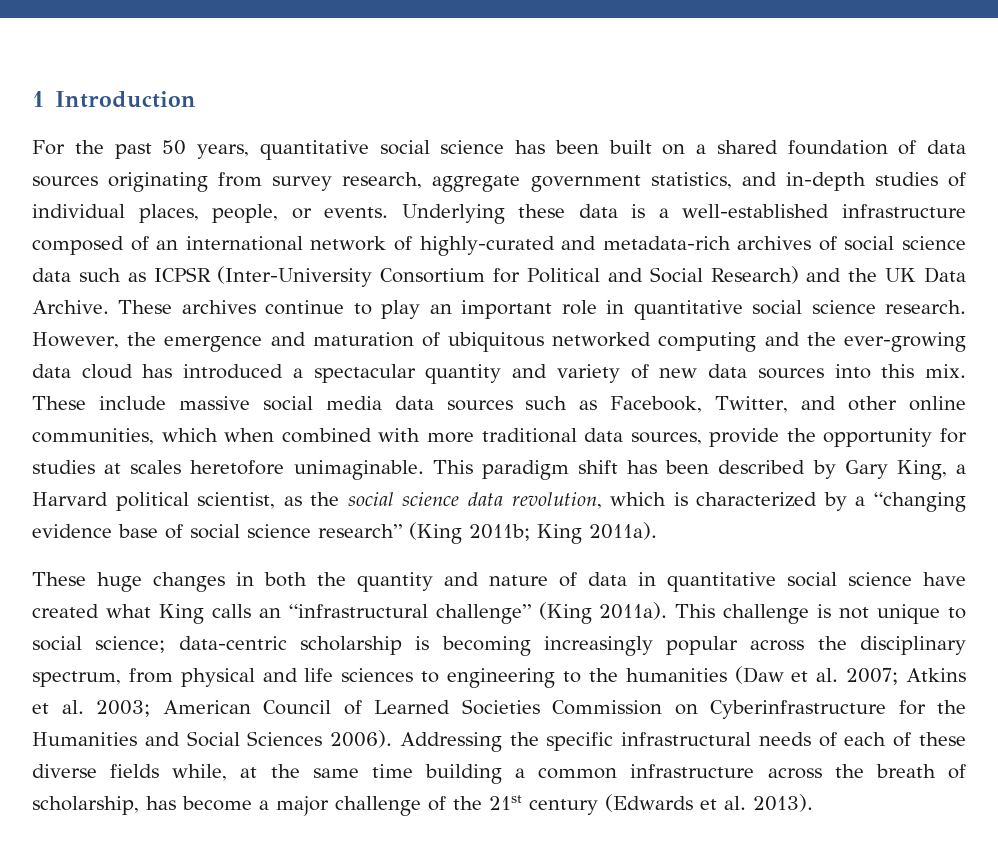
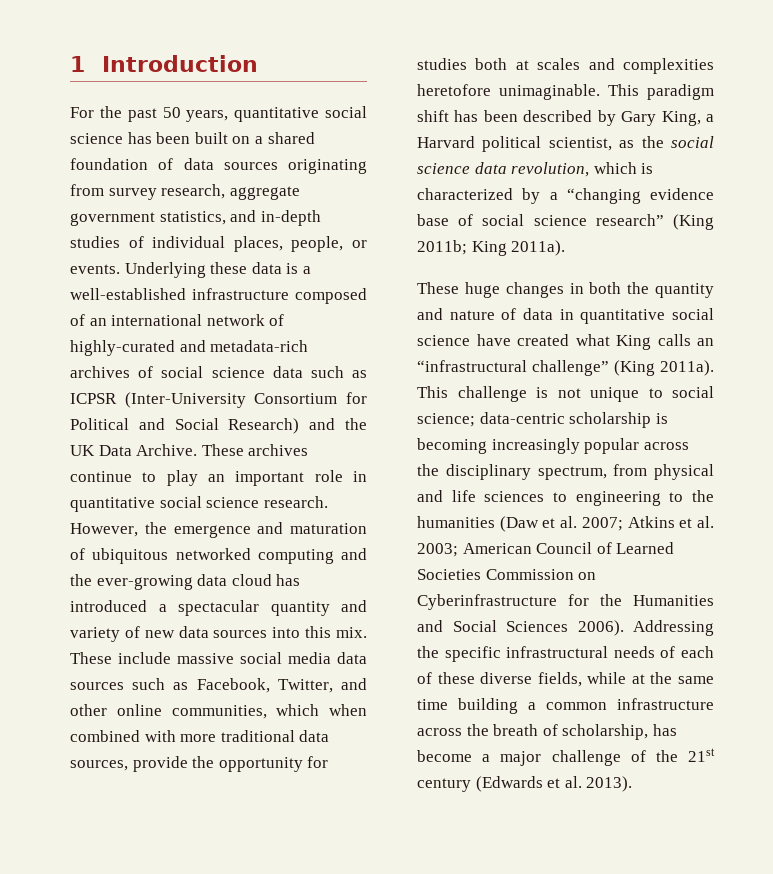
- These include massive social media data sources such as Facebook, Twitter, and other online communities, which when combined with more traditional data sources, provide the opportunity for studies at scales heretofore unimaginable.
+ These include massive social media data sources such as Facebook, Twitter, and other online communities, which when combined with more traditional data sources, provide the opportunity for studies both at scales and complexities heretofore unimaginable.
- Addressing the specific infrastructural needs of each of these diverse fields while, at the same time building a common infrastructure across the breath of scholarship, has become a major challenge of the 21st century (Edwards et al. 2013).
+ Addressing the specific infrastructural needs of each of these diverse fields, while at the same time building a common infrastructure across the breath of scholarship, has become a major challenge of the 21st century (Edwards et al. 2013).

